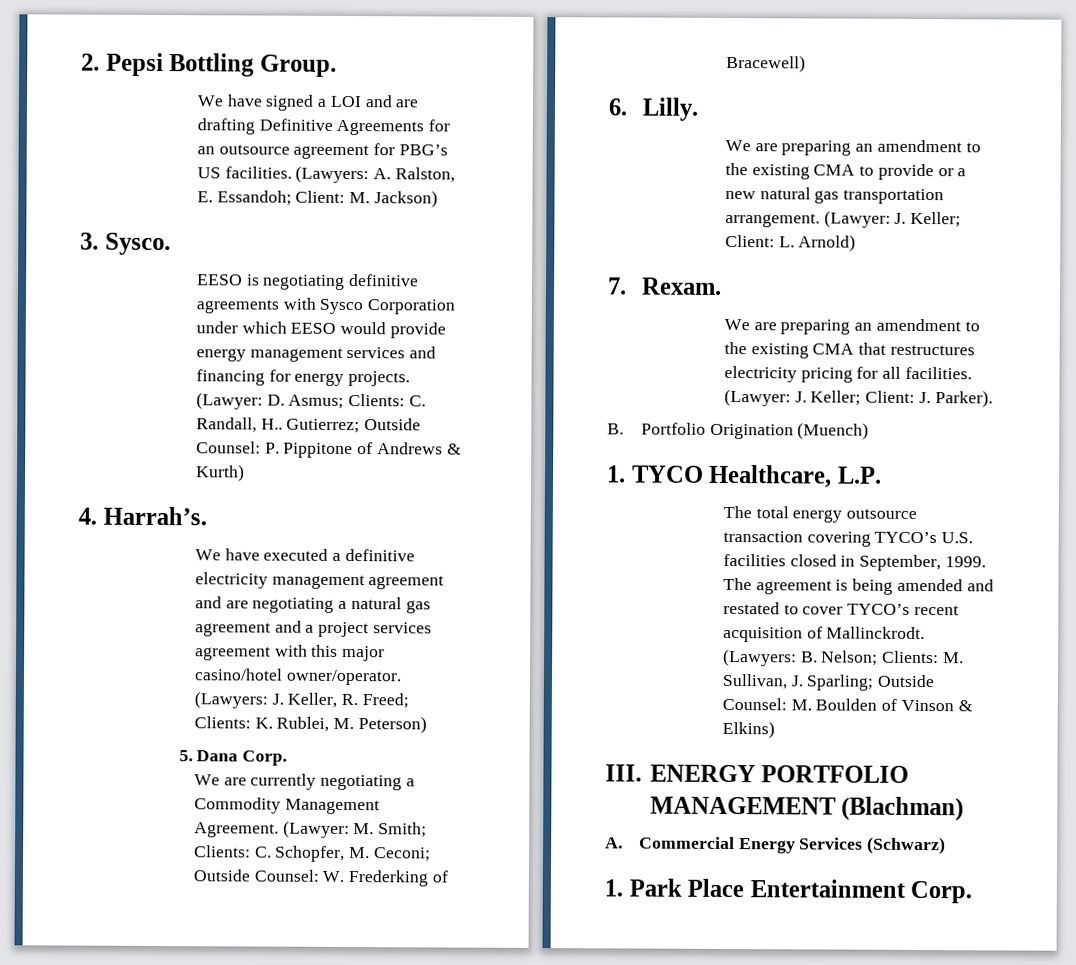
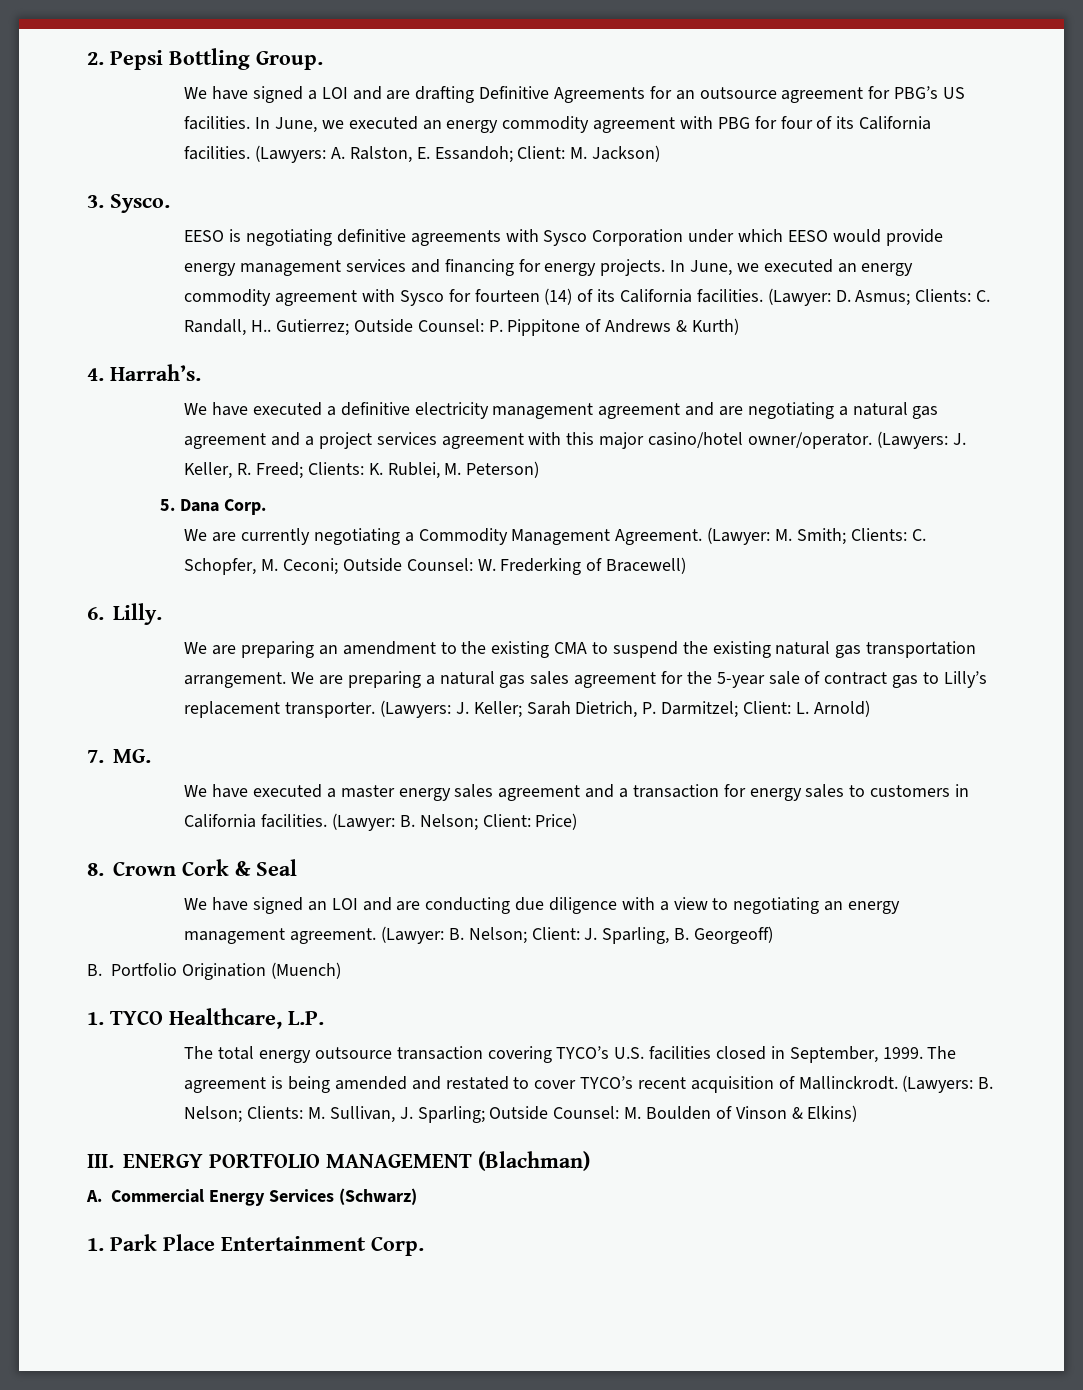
+ In June, we executed an energy commodity agreement with PBG for four of its California facilities.
+ In June, we executed an energy commodity agreement with Sysco for fourteen (14) of its California facilities.
- We are preparing an amendment to the existing CMA to provide or a new natural gas transportation arrangement. (Lawyer: J. Keller; Client: L. Arnold)
+ We are preparing an amendment to the existing CMA to suspend the existing natural gas transportation arrangement. We are preparing a natural gas sales agreement for the 5-year sale of contract gas to Lilly’s replacement transporter. (Lawyers: J. Keller; Sarah Dietrich, P. Darmitzel; Client: L. Arnold)
- 7. Rexam.
- We are preparing an amendment to the existing CMA that restructures electricity pricing for all facilities. (Lawyer: J. Keller; Client: J. Parker).
+ 7. MG.
+ We have executed a master energy sales agreement and a transaction for energy sales to customers in California facilities. (Lawyer: B. Nelson; Client: Price)
+ 8. Crown Cork & Seal
+ We have signed an LOI and are conducting due diligence with a view to negotiating an energy management agreement. (Lawyer: B. Nelson; Client: J. Sparling, B. Georgeoff)

